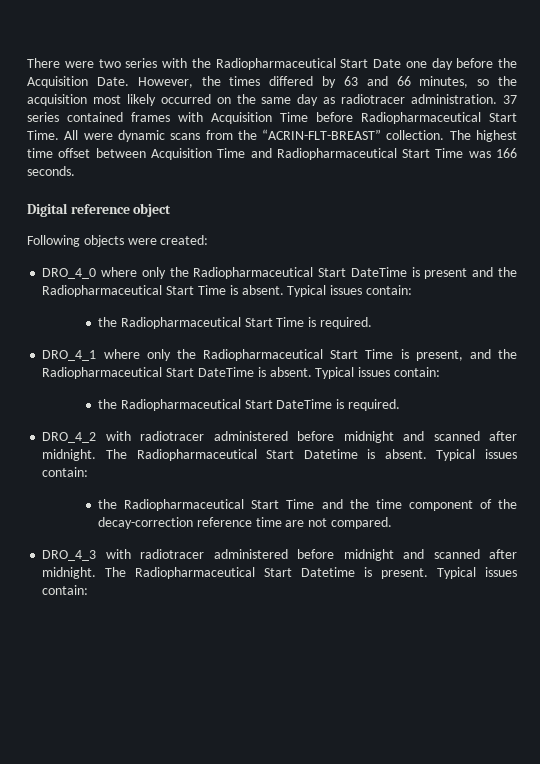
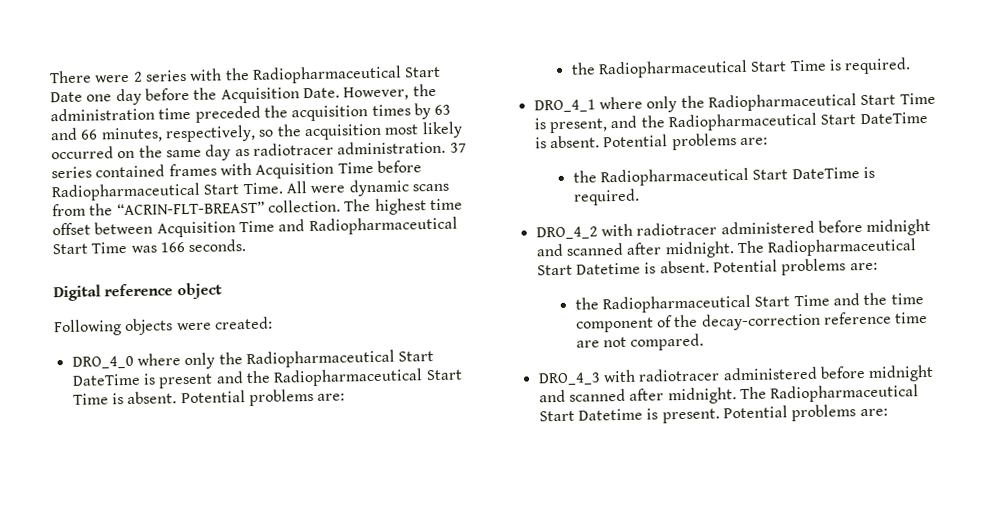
- There were two series with the Radiopharmaceutical Start Date one day before the Acquisition Date.
+ There were 2 series with the Radiopharmaceutical Start Date one day before the Acquisition Date.
- However, the times differed by 63 and 66 minutes, so the acquisition most likely occurred on the same day as radiotracer administration.
+ However, the administration time preceded the acquisition times by 63 and 66 minutes, respectively, so the acquisition most likely occurred on the same day as radiotracer administration.
- DRO_4_0 where only the Radiopharmaceutical Start DateTime is present and the Radiopharmaceutical Start Time is absent. Typical issues contain:
+ DRO_4_0 where only the Radiopharmaceutical Start DateTime is present and the Radiopharmaceutical Start Time is absent. Potential problems are:
- DRO_4_1 where only the Radiopharmaceutical Start Time is present, and the Radiopharmaceutical Start DateTime is absent. Typical issues contain:
+ DRO_4_1 where only the Radiopharmaceutical Start Time is present, and the Radiopharmaceutical Start DateTime is absent. Potential problems are:
- The Radiopharmaceutical Start Datetime is absent. Typical issues contain:
+ The Radiopharmaceutical Start Datetime is absent. Potential problems are:
- The Radiopharmaceutical Start Datetime is present. Typical issues contain:
+ The Radiopharmaceutical Start Datetime is present. Potential problems are:

